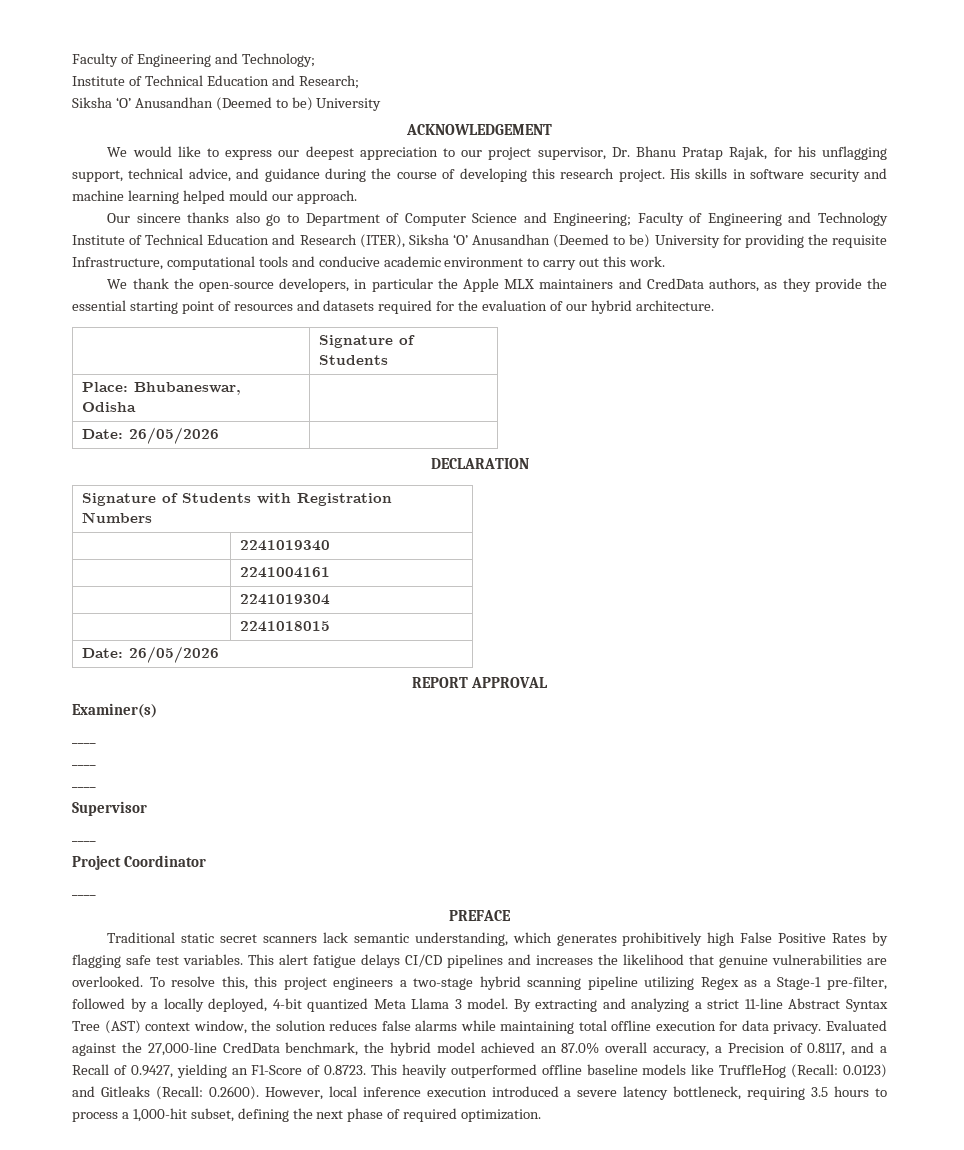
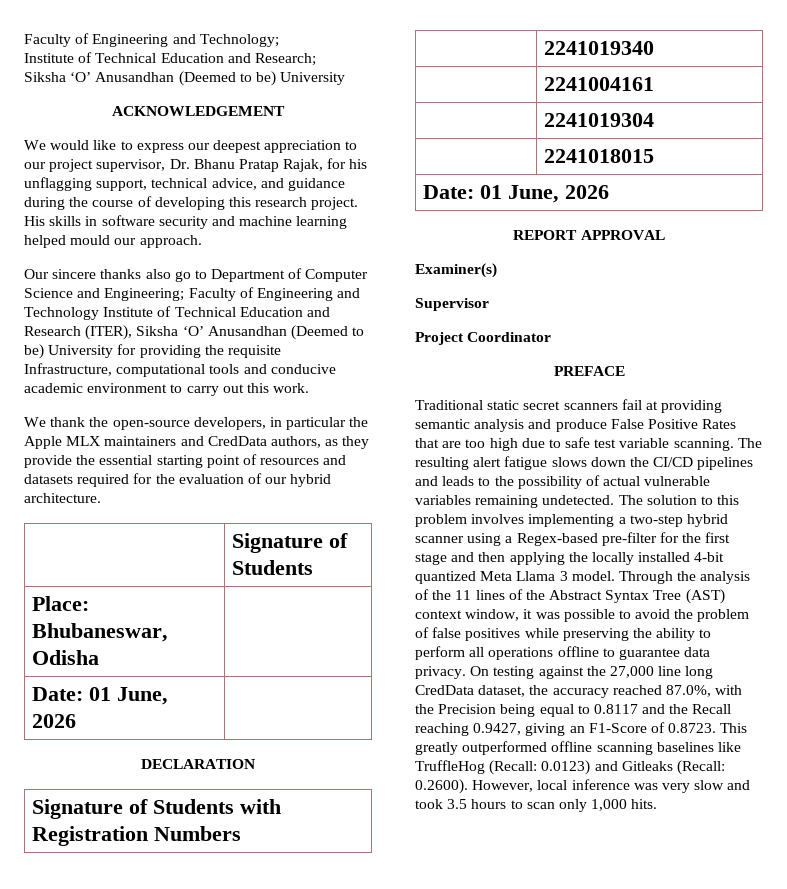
- Date: 26/05/2026 |
+ Date: 01 June, 2026 |
  | 2241018015
- Date: 26/05/2026
+ Date: 01 June, 2026
  Examiner(s)
- ____
- ____
- ____
  Supervisor
- ____
  Project Coordinator
- ____
- Traditional static secret scanners lack semantic understanding, which generates prohibitively high False Positive Rates by flagging safe test variables. This alert fatigue delays CI/CD pipelines and increases the likelihood that genuine vulnerabilities are overlooked. To resolve this, this project engineers a two-stage hybrid scanning pipeline utilizing Regex as a Stage-1 pre-filter, followed by a locally deployed, 4-bit quantized Meta Llama 3 model.
+ Traditional static secret scanners fail at providing semantic analysis and produce False Positive Rates that are too high due to safe test variable scanning. The resulting alert fatigue slows down the CI/CD pipelines and leads to the possibility of actual vulnerable variables remaining undetected. The solution to this problem involves implementing a two-step hybrid scanner using a Regex-based pre-filter for the first stage and then applying the locally installed 4-bit quantized Meta Llama 3 model.
- By extracting and analyzing a strict 11-line Abstract Syntax Tree (AST) context window, the solution reduces false alarms while maintaining total offline execution for data privacy. Evaluated against the 27,000-line CredData benchmark, the hybrid model achieved an 87.0% overall accuracy, a Precision of 0.8117, and a Recall of 0.9427, yielding an F1-Score of 0.8723. This heavily outperformed offline baseline models like TruffleHog (Recall: 0.0123) and Gitleaks (Recall: 0.2600). However, local inference execution introduced a severe latency bottleneck, requiring 3.5 hours to process a 1,000-hit subset, defining the next phase of required optimization.
+ Through the analysis of the 11 lines of the Abstract Syntax Tree (AST) context window, it was possible to avoid the problem of false positives while preserving the ability to perform all operations offline to guarantee data privacy. On testing against the 27,000 line long CredData dataset, the accuracy reached 87.0%, with the Precision being equal to 0.8117 and the Recall reaching 0.9427, giving an F1-Score of 0.8723. This greatly outperformed offline scanning baselines like TruffleHog (Recall: 0.0123) and Gitleaks (Recall: 0.2600). However, local inference was very slow and took 3.5 hours to scan only 1,000 hits.

